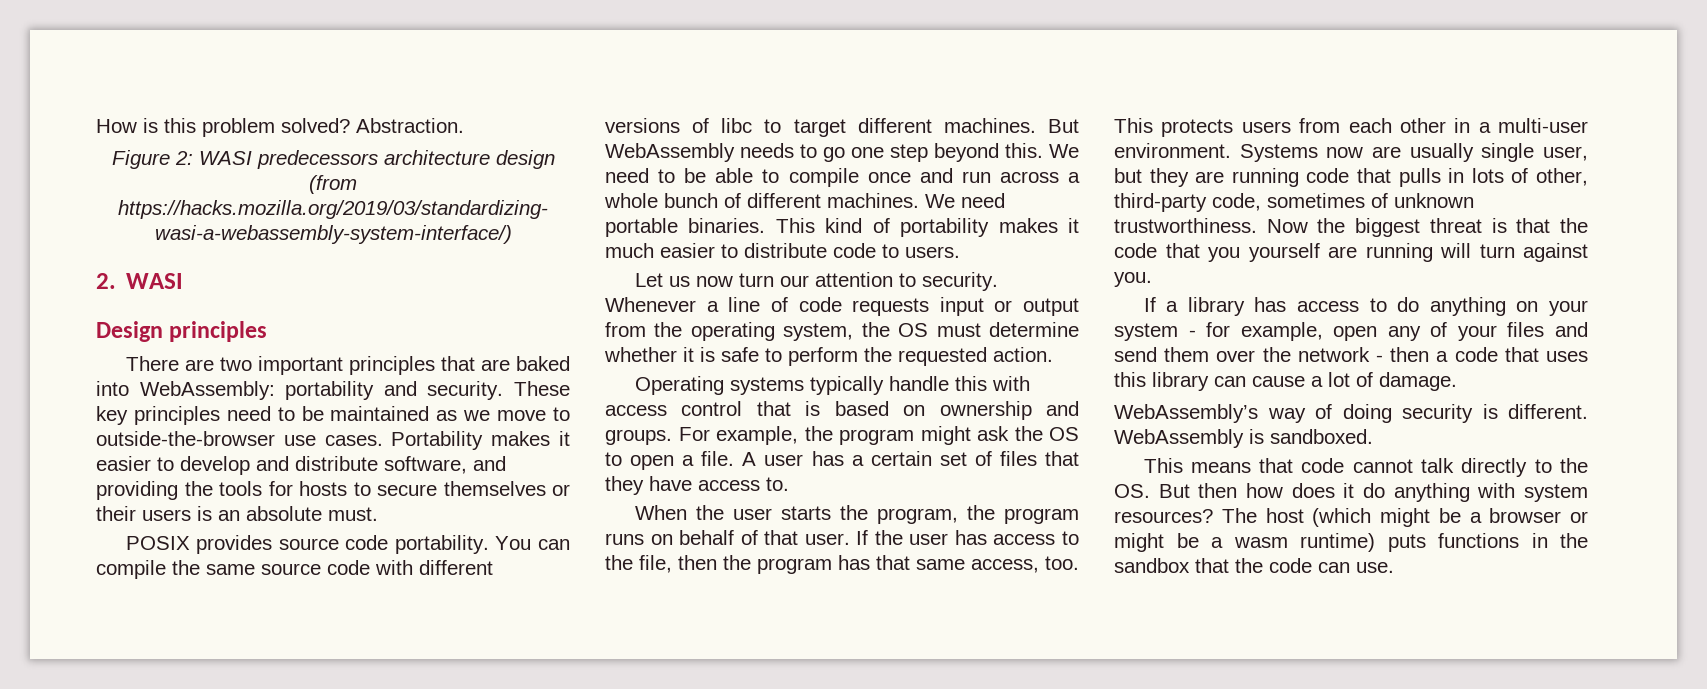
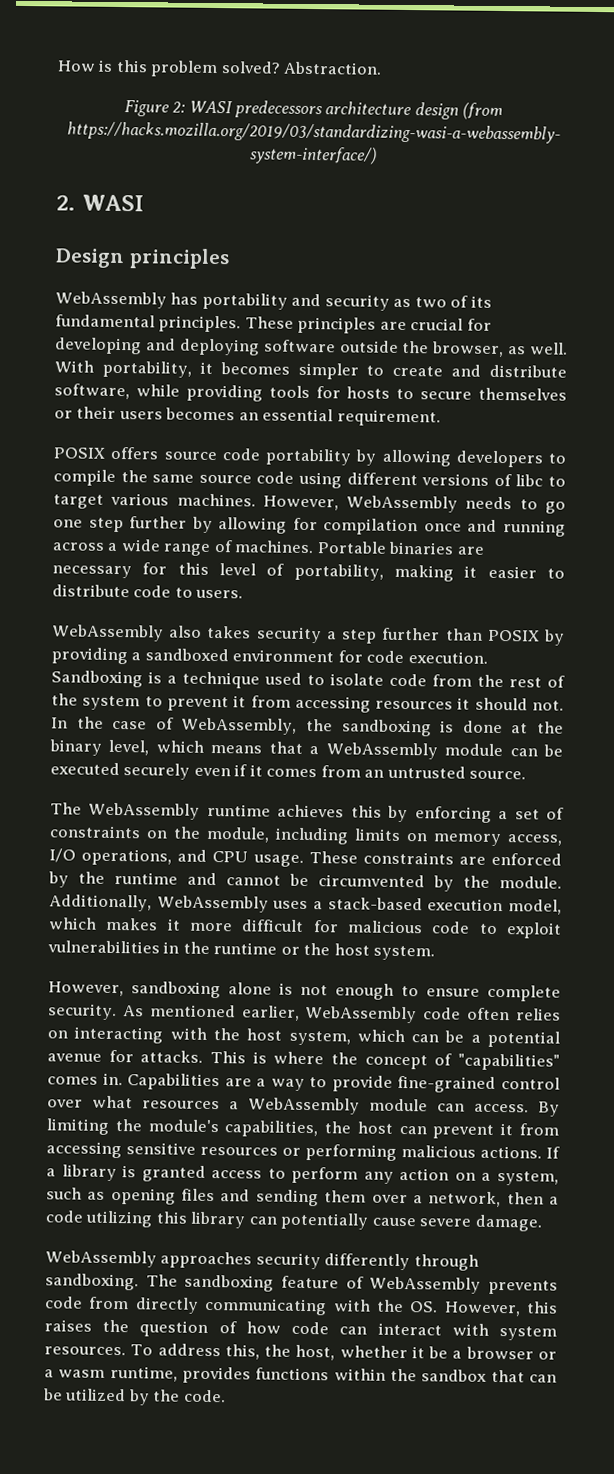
- There are two important principles that are baked into WebAssembly: portability and security. These key principles need to be maintained as we move to outside-the-browser use cases. Portability makes it easier to develop and distribute software, and providing the tools for hosts to secure themselves or their users is an absolute must.
- POSIX provides source code portability. You can compile the same source code with different versions of libc to target different machines. But WebAssembly needs to go one step beyond this. We need to be able to compile once and run across a whole bunch of different machines. We need portable binaries. This kind of portability makes it much easier to distribute code to users.
+ WebAssembly has portability and security as two of its fundamental principles. These principles are crucial for developing and deploying software outside the browser, as well. With portability, it becomes simpler to create and distribute software, while providing tools for hosts to secure themselves or their users becomes an essential requirement.
+ POSIX offers source code portability by allowing developers to compile the same source code using different versions of libc to target various machines. However, WebAssembly needs to go one step further by allowing for compilation once and running across a wide range of machines. Portable binaries are necessary for this level of portability, making it easier to distribute code to users.
- Let us now turn our attention to security. Whenever a line of code requests input or output from the operating system, the OS must determine whether it is safe to perform the requested action.
- Operating systems typically handle this with access control that is based on ownership and groups. For example, the program might ask the OS to open a file. A user has a certain set of files that they have access to.
- When the user starts the program, the program runs on behalf of that user. If the user has access to the file, then the program has that same access, too. This protects users from each other in a multi-user environment. Systems now are usually single user, but they are running code that pulls in lots of other, third-party code, sometimes of unknown trustworthiness. Now the biggest threat is that the code that you yourself are running will turn against you.
- If a library has access to do anything on your system - for example, open any of your files and send them over the network - then a code that uses this library can cause a lot of damage.
- WebAssembly’s way of doing security is different. WebAssembly is sandboxed.
- This means that code cannot talk directly to the OS. But then how does it do anything with system resources? The host (which might be a browser or might be a wasm runtime) puts functions in the sandbox that the code can use.
+ WebAssembly also takes security a step further than POSIX by providing a sandboxed environment for code execution. Sandboxing is a technique used to isolate code from the rest of the system to prevent it from accessing resources it should not. In the case of WebAssembly, the sandboxing is done at the binary level, which means that a WebAssembly module can be executed securely even if it comes from an untrusted source.
+ The WebAssembly runtime achieves this by enforcing a set of constraints on the module, including limits on memory access, I/O operations, and CPU usage. These constraints are enforced by the runtime and cannot be circumvented by the module. Additionally, WebAssembly uses a stack-based execution model, which makes it more difficult for malicious code to exploit vulnerabilities in the runtime or the host system.
+ However, sandboxing alone is not enough to ensure complete security. As mentioned earlier, WebAssembly code often relies on interacting with the host system, which can be a potential avenue for attacks. This is where the concept of "capabilities" comes in. Capabilities are a way to provide fine-grained control over what resources a WebAssembly module can access. By limiting the module's capabilities, the host can prevent it from accessing sensitive resources or performing malicious actions. If a library is granted access to perform any action on a system, such as opening files and sending them over a network, then a code utilizing this library can potentially cause severe damage.
+ WebAssembly approaches security differently through sandboxing. The sandboxing feature of WebAssembly prevents code from directly communicating with the OS. However, this raises the question of how code can interact with system resources. To address this, the host, whether it be a browser or a wasm runtime, provides functions within the sandbox that can be utilized by the code.

